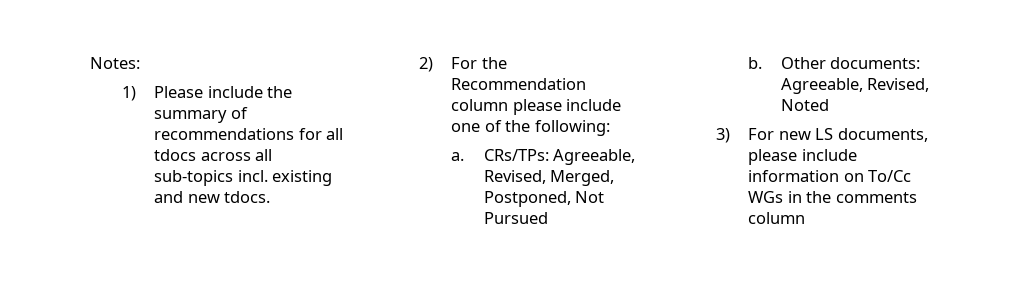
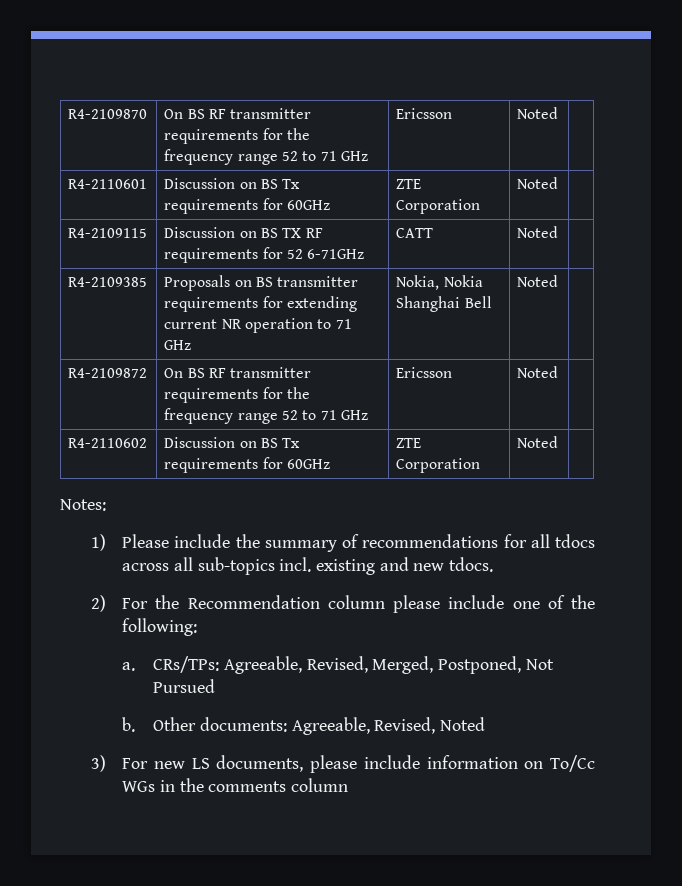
+ R4-2109870 | On BS RF transmitter requirements for the frequency range 52 to 71 GHz | Ericsson | Noted |
+ R4-2110601 | Discussion on BS Tx requirements for 60GHz | ZTE Corporation | Noted |
+ R4-2109115 | Discussion on BS TX RF requirements for 52 6-71GHz | CATT | Noted |
+ R4-2109385 | Proposals on BS transmitter requirements for extending current NR operation to 71 GHz | Nokia, Nokia Shanghai Bell | Noted |
+ R4-2109872 | On BS RF transmitter requirements for the frequency range 52 to 71 GHz | Ericsson | Noted |
+ R4-2110602 | Discussion on BS Tx requirements for 60GHz | ZTE Corporation | Noted |

